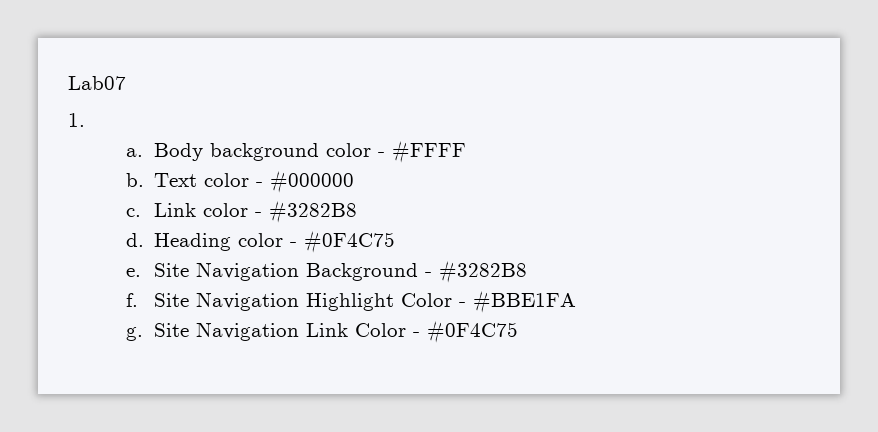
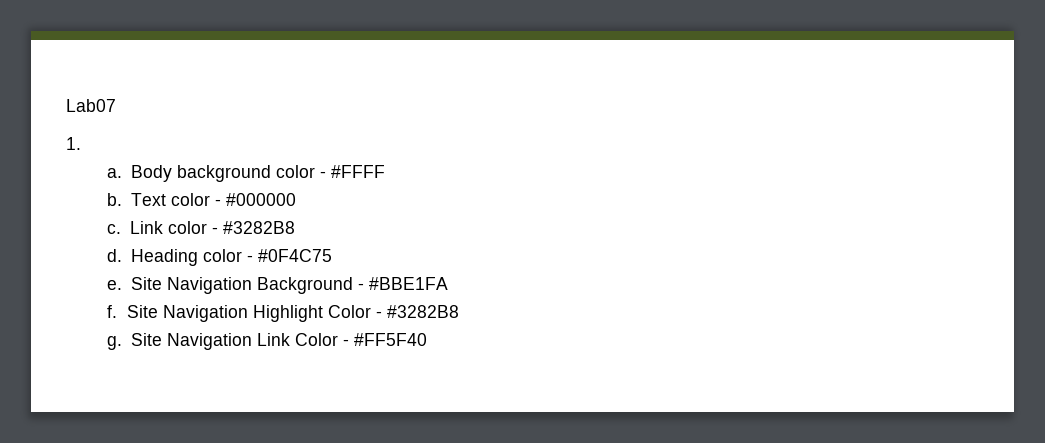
- Site Navigation Background - #3282B8
+ Site Navigation Background - #BBE1FA
- Site Navigation Highlight Color - #BBE1FA
+ Site Navigation Highlight Color - #3282B8
- Site Navigation Link Color - #0F4C75
+ Site Navigation Link Color - #FF5F40

